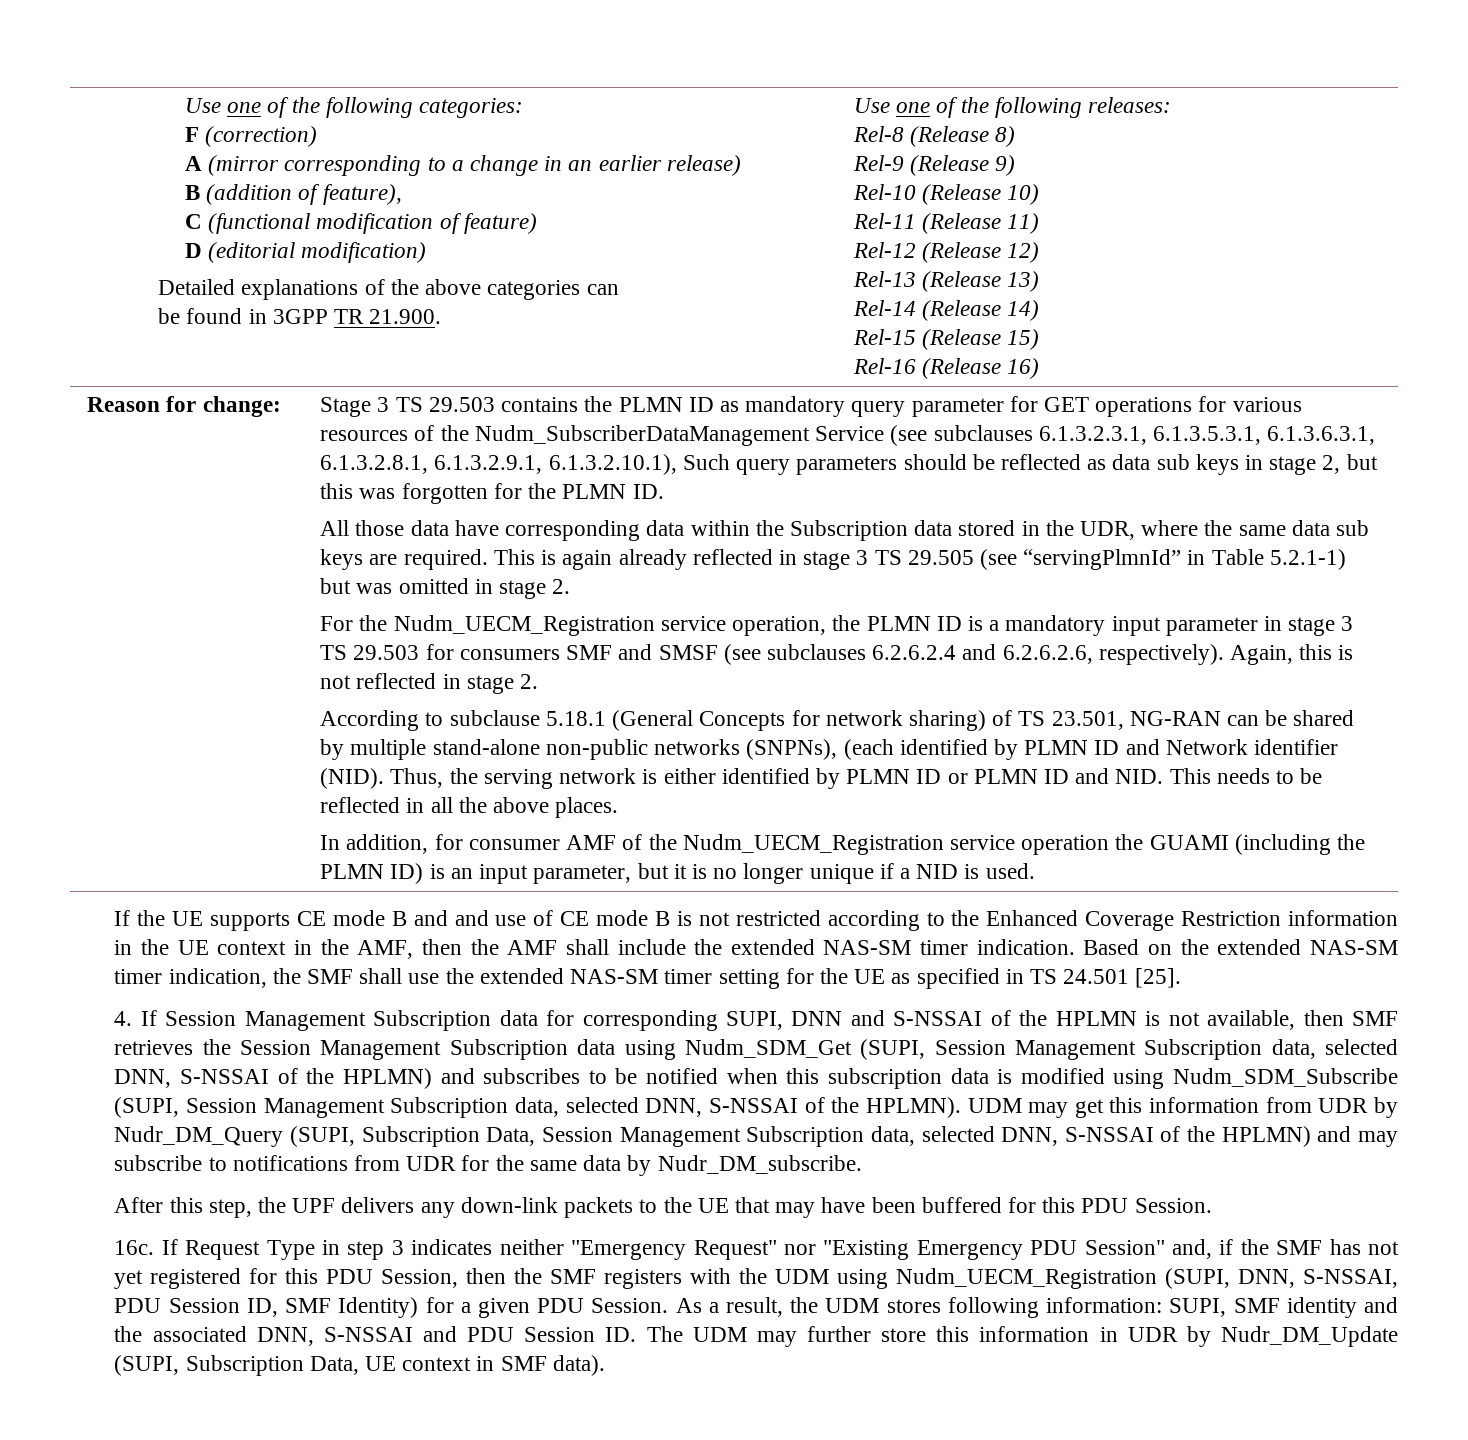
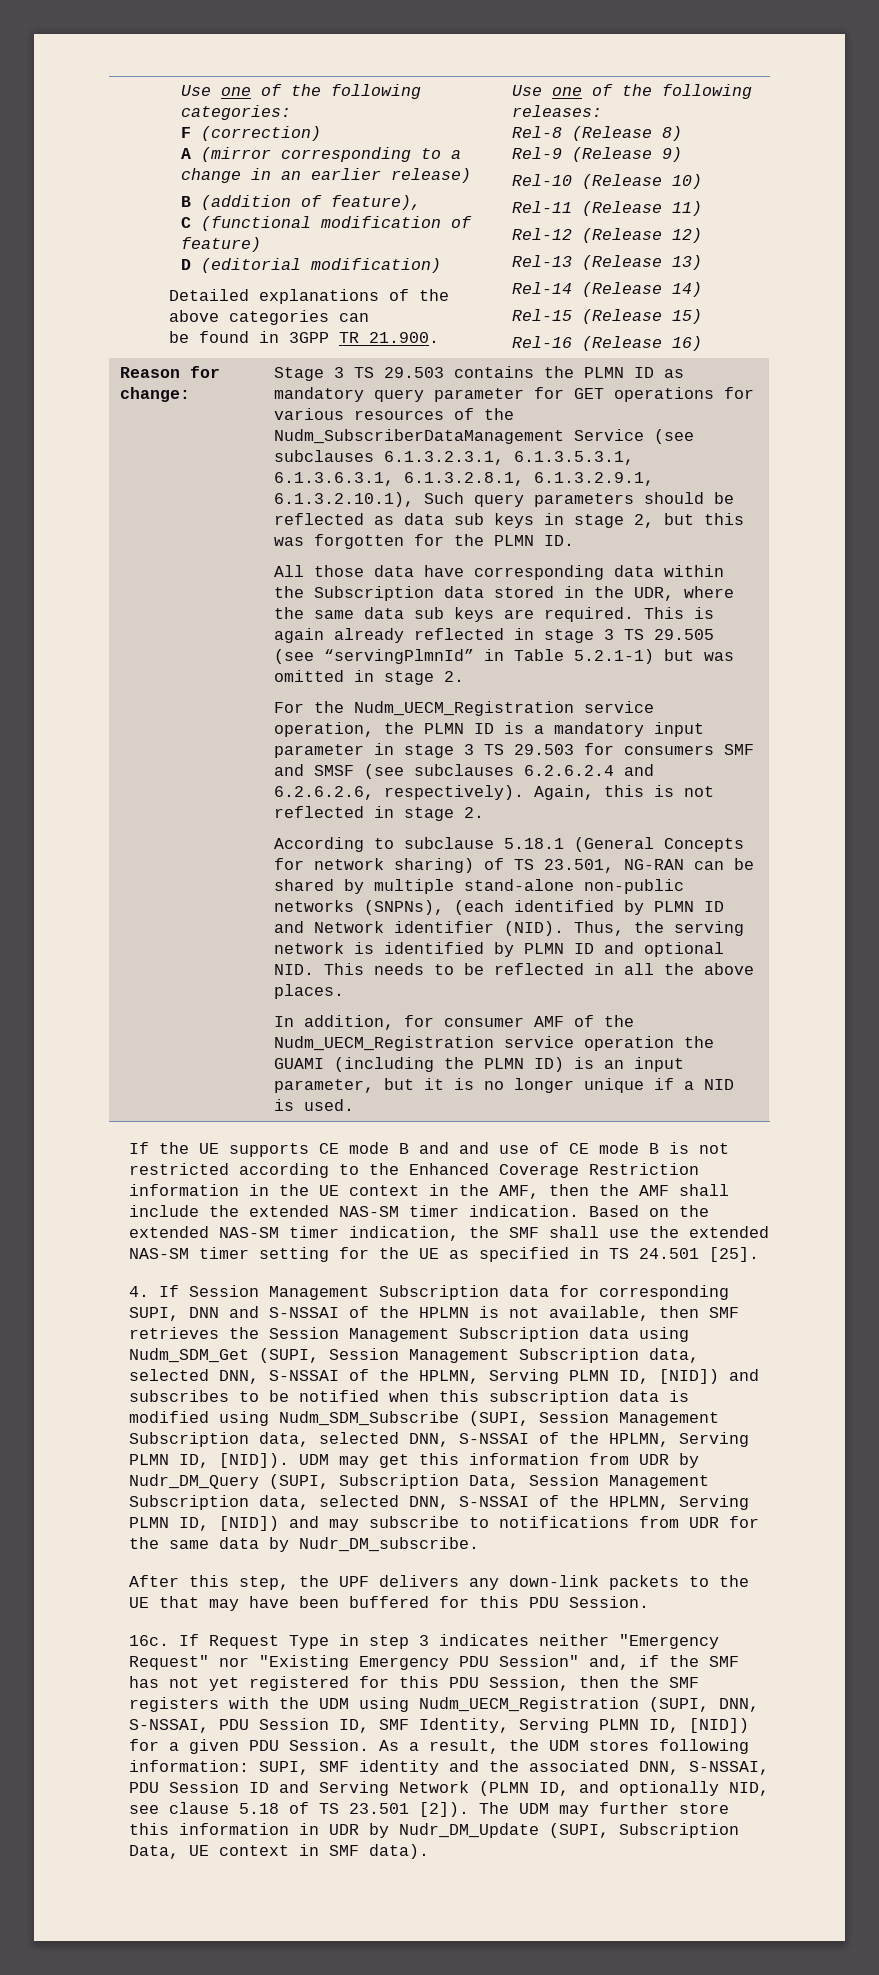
- Thus, the serving network is either identified by PLMN ID or PLMN ID and NID. This needs to be reflected in all the above places.
+ Thus, the serving network is identified by PLMN ID and optional NID. This needs to be reflected in all the above places.
- 4. If Session Management Subscription data for corresponding SUPI, DNN and S-NSSAI of the HPLMN is not available, then SMF retrieves the Session Management Subscription data using Nudm_SDM_Get (SUPI, Session Management Subscription data, selected DNN, S-NSSAI of the HPLMN) and subscribes to be notified when this subscription data is modified using Nudm_SDM_Subscribe (SUPI, Session Management Subscription data, selected DNN, S-NSSAI of the HPLMN).
+ 4. If Session Management Subscription data for corresponding SUPI, DNN and S-NSSAI of the HPLMN is not available, then SMF retrieves the Session Management Subscription data using Nudm_SDM_Get (SUPI, Session Management Subscription data, selected DNN, S-NSSAI of the HPLMN, Serving PLMN ID, [NID]) and subscribes to be notified when this subscription data is modified using Nudm_SDM_Subscribe (SUPI, Session Management Subscription data, selected DNN, S-NSSAI of the HPLMN, Serving PLMN ID, [NID]).
- UDM may get this information from UDR by Nudr_DM_Query (SUPI, Subscription Data, Session Management Subscription data, selected DNN, S-NSSAI of the HPLMN) and may subscribe to notifications from UDR for the same data by Nudr_DM_subscribe.
+ UDM may get this information from UDR by Nudr_DM_Query (SUPI, Subscription Data, Session Management Subscription data, selected DNN, S-NSSAI of the HPLMN, Serving PLMN ID, [NID]) and may subscribe to notifications from UDR for the same data by Nudr_DM_subscribe.
- If Request Type in step 3 indicates neither "Emergency Request" nor "Existing Emergency PDU Session" and, if the SMF has not yet registered for this PDU Session, then the SMF registers with the UDM using Nudm_UECM_Registration (SUPI, DNN, S-NSSAI, PDU Session ID, SMF Identity) for a given PDU Session.
+ If Request Type in step 3 indicates neither "Emergency Request" nor "Existing Emergency PDU Session" and, if the SMF has not yet registered for this PDU Session, then the SMF registers with the UDM using Nudm_UECM_Registration (SUPI, DNN, S-NSSAI, PDU Session ID, SMF Identity, Serving PLMN ID, [NID]) for a given PDU Session.
- As a result, the UDM stores following information: SUPI, SMF identity and the associated DNN, S-NSSAI and PDU Session ID. The UDM may further store this information in UDR by Nudr_DM_Update (SUPI, Subscription Data, UE context in SMF data).
+ As a result, the UDM stores following information: SUPI, SMF identity and the associated DNN, S-NSSAI, PDU Session ID and Serving Network (PLMN ID, and optionally NID, see clause 5.18 of TS 23.501 [2]). The UDM may further store this information in UDR by Nudr_DM_Update (SUPI, Subscription Data, UE context in SMF data).

